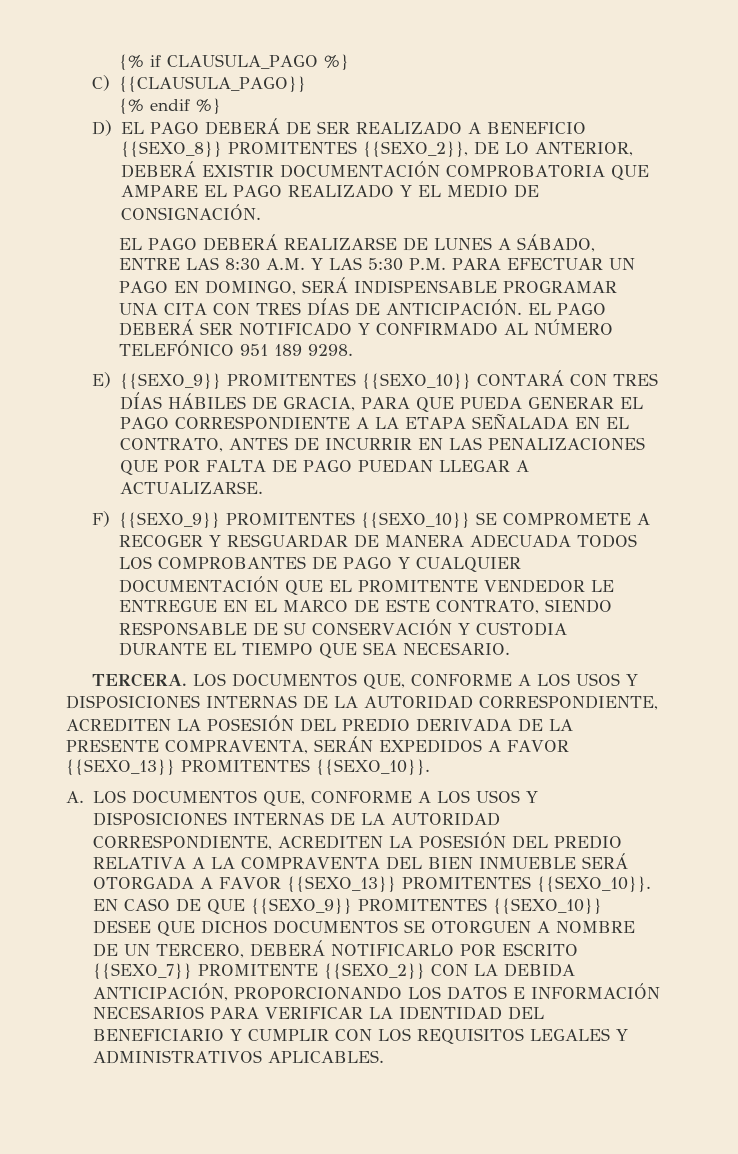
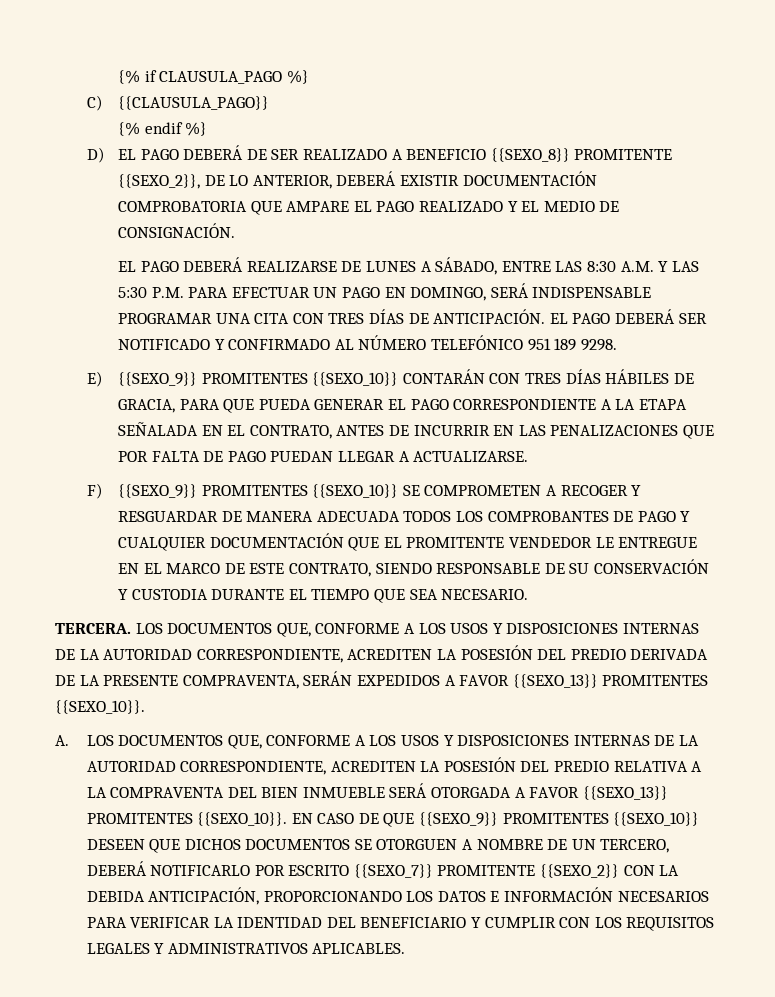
- D) EL PAGO DEBERÁ DE SER REALIZADO A BENEFICIO {{SEXO_8}} PROMITENTES {{SEXO_2}}, DE LO ANTERIOR, DEBERÁ EXISTIR DOCUMENTACIÓN COMPROBATORIA QUE AMPARE EL PAGO REALIZADO Y EL MEDIO DE CONSIGNACIÓN.
+ D) EL PAGO DEBERÁ DE SER REALIZADO A BENEFICIO {{SEXO_8}} PROMITENTE {{SEXO_2}}, DE LO ANTERIOR, DEBERÁ EXISTIR DOCUMENTACIÓN COMPROBATORIA QUE AMPARE EL PAGO REALIZADO Y EL MEDIO DE CONSIGNACIÓN.
- E) {{SEXO_9}} PROMITENTES {{SEXO_10}} CONTARÁ CON TRES DÍAS HÁBILES DE GRACIA, PARA QUE PUEDA GENERAR EL PAGO CORRESPONDIENTE A LA ETAPA SEÑALADA EN EL CONTRATO, ANTES DE INCURRIR EN LAS PENALIZACIONES QUE POR FALTA DE PAGO PUEDAN LLEGAR A ACTUALIZARSE.
+ E) {{SEXO_9}} PROMITENTES {{SEXO_10}} CONTARÁN CON TRES DÍAS HÁBILES DE GRACIA, PARA QUE PUEDA GENERAR EL PAGO CORRESPONDIENTE A LA ETAPA SEÑALADA EN EL CONTRATO, ANTES DE INCURRIR EN LAS PENALIZACIONES QUE POR FALTA DE PAGO PUEDAN LLEGAR A ACTUALIZARSE.
- F) {{SEXO_9}} PROMITENTES {{SEXO_10}} SE COMPROMETE A RECOGER Y RESGUARDAR DE MANERA ADECUADA TODOS LOS COMPROBANTES DE PAGO Y CUALQUIER DOCUMENTACIÓN QUE EL PROMITENTE VENDEDOR LE ENTREGUE EN EL MARCO DE ESTE CONTRATO, SIENDO RESPONSABLE DE SU CONSERVACIÓN Y CUSTODIA DURANTE EL TIEMPO QUE SEA NECESARIO.
+ F) {{SEXO_9}} PROMITENTES {{SEXO_10}} SE COMPROMETEN A RECOGER Y RESGUARDAR DE MANERA ADECUADA TODOS LOS COMPROBANTES DE PAGO Y CUALQUIER DOCUMENTACIÓN QUE EL PROMITENTE VENDEDOR LE ENTREGUE EN EL MARCO DE ESTE CONTRATO, SIENDO RESPONSABLE DE SU CONSERVACIÓN Y CUSTODIA DURANTE EL TIEMPO QUE SEA NECESARIO.
- EN CASO DE QUE {{SEXO_9}} PROMITENTES {{SEXO_10}} DESEE QUE DICHOS DOCUMENTOS SE OTORGUEN A NOMBRE DE UN TERCERO, DEBERÁ NOTIFICARLO POR ESCRITO {{SEXO_7}} PROMITENTE {{SEXO_2}} CON LA DEBIDA ANTICIPACIÓN, PROPORCIONANDO LOS DATOS E INFORMACIÓN NECESARIOS PARA VERIFICAR LA IDENTIDAD DEL BENEFICIARIO Y CUMPLIR CON LOS REQUISITOS LEGALES Y ADMINISTRATIVOS APLICABLES.
+ EN CASO DE QUE {{SEXO_9}} PROMITENTES {{SEXO_10}} DESEEN QUE DICHOS DOCUMENTOS SE OTORGUEN A NOMBRE DE UN TERCERO, DEBERÁ NOTIFICARLO POR ESCRITO {{SEXO_7}} PROMITENTE {{SEXO_2}} CON LA DEBIDA ANTICIPACIÓN, PROPORCIONANDO LOS DATOS E INFORMACIÓN NECESARIOS PARA VERIFICAR LA IDENTIDAD DEL BENEFICIARIO Y CUMPLIR CON LOS REQUISITOS LEGALES Y ADMINISTRATIVOS APLICABLES.

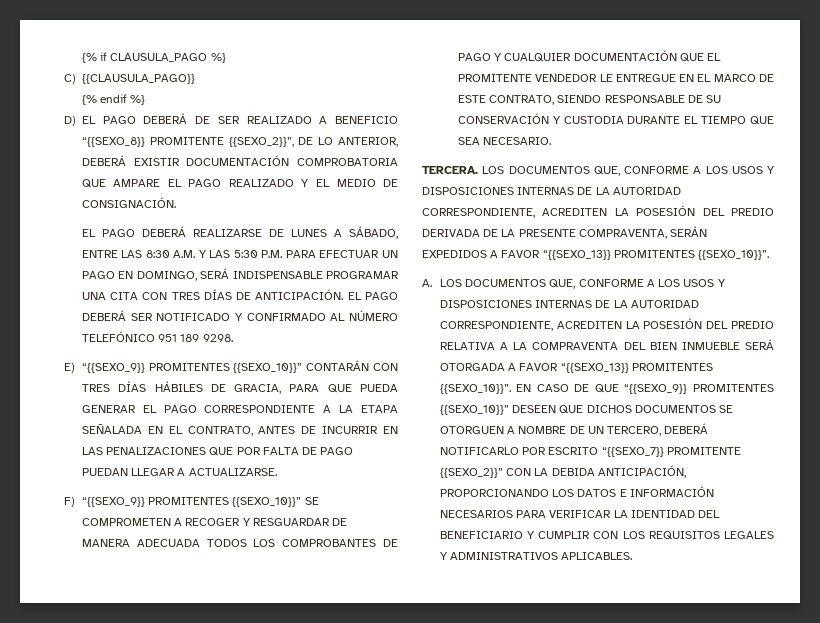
- D) EL PAGO DEBERÁ DE SER REALIZADO A BENEFICIO {{SEXO_8}} PROMITENTE {{SEXO_2}}, DE LO ANTERIOR, DEBERÁ EXISTIR DOCUMENTACIÓN COMPROBATORIA QUE AMPARE EL PAGO REALIZADO Y EL MEDIO DE CONSIGNACIÓN.
+ D) EL PAGO DEBERÁ DE SER REALIZADO A BENEFICIO “{{SEXO_8}} PROMITENTE {{SEXO_2}}”, DE LO ANTERIOR, DEBERÁ EXISTIR DOCUMENTACIÓN COMPROBATORIA QUE AMPARE EL PAGO REALIZADO Y EL MEDIO DE CONSIGNACIÓN.
- E) {{SEXO_9}} PROMITENTES {{SEXO_10}} CONTARÁN CON TRES DÍAS HÁBILES DE GRACIA, PARA QUE PUEDA GENERAR EL PAGO CORRESPONDIENTE A LA ETAPA SEÑALADA EN EL CONTRATO, ANTES DE INCURRIR EN LAS PENALIZACIONES QUE POR FALTA DE PAGO PUEDAN LLEGAR A ACTUALIZARSE.
+ E) “{{SEXO_9}} PROMITENTES {{SEXO_10}}” CONTARÁN CON TRES DÍAS HÁBILES DE GRACIA, PARA QUE PUEDA GENERAR EL PAGO CORRESPONDIENTE A LA ETAPA SEÑALADA EN EL CONTRATO, ANTES DE INCURRIR EN LAS PENALIZACIONES QUE POR FALTA DE PAGO PUEDAN LLEGAR A ACTUALIZARSE.
- F) {{SEXO_9}} PROMITENTES {{SEXO_10}} SE COMPROMETEN A RECOGER Y RESGUARDAR DE MANERA ADECUADA TODOS LOS COMPROBANTES DE PAGO Y CUALQUIER DOCUMENTACIÓN QUE EL PROMITENTE VENDEDOR LE ENTREGUE EN EL MARCO DE ESTE CONTRATO, SIENDO RESPONSABLE DE SU CONSERVACIÓN Y CUSTODIA DURANTE EL TIEMPO QUE SEA NECESARIO.
+ F) “{{SEXO_9}} PROMITENTES {{SEXO_10}}” SE COMPROMETEN A RECOGER Y RESGUARDAR DE MANERA ADECUADA TODOS LOS COMPROBANTES DE PAGO Y CUALQUIER DOCUMENTACIÓN QUE EL PROMITENTE VENDEDOR LE ENTREGUE EN EL MARCO DE ESTE CONTRATO, SIENDO RESPONSABLE DE SU CONSERVACIÓN Y CUSTODIA DURANTE EL TIEMPO QUE SEA NECESARIO.
- LOS DOCUMENTOS QUE, CONFORME A LOS USOS Y DISPOSICIONES INTERNAS DE LA AUTORIDAD CORRESPONDIENTE, ACREDITEN LA POSESIÓN DEL PREDIO DERIVADA DE LA PRESENTE COMPRAVENTA, SERÁN EXPEDIDOS A FAVOR {{SEXO_13}} PROMITENTES {{SEXO_10}}.
+ LOS DOCUMENTOS QUE, CONFORME A LOS USOS Y DISPOSICIONES INTERNAS DE LA AUTORIDAD CORRESPONDIENTE, ACREDITEN LA POSESIÓN DEL PREDIO DERIVADA DE LA PRESENTE COMPRAVENTA, SERÁN EXPEDIDOS A FAVOR “{{SEXO_13}} PROMITENTES {{SEXO_10}}”.
- A. LOS DOCUMENTOS QUE, CONFORME A LOS USOS Y DISPOSICIONES INTERNAS DE LA AUTORIDAD CORRESPONDIENTE, ACREDITEN LA POSESIÓN DEL PREDIO RELATIVA A LA COMPRAVENTA DEL BIEN INMUEBLE SERÁ OTORGADA A FAVOR {{SEXO_13}} PROMITENTES {{SEXO_10}}.
+ A. LOS DOCUMENTOS QUE, CONFORME A LOS USOS Y DISPOSICIONES INTERNAS DE LA AUTORIDAD CORRESPONDIENTE, ACREDITEN LA POSESIÓN DEL PREDIO RELATIVA A LA COMPRAVENTA DEL BIEN INMUEBLE SERÁ OTORGADA A FAVOR “{{SEXO_13}} PROMITENTES {{SEXO_10}}”.
- EN CASO DE QUE {{SEXO_9}} PROMITENTES {{SEXO_10}} DESEEN QUE DICHOS DOCUMENTOS SE OTORGUEN A NOMBRE DE UN TERCERO, DEBERÁ NOTIFICARLO POR ESCRITO {{SEXO_7}} PROMITENTE {{SEXO_2}} CON LA DEBIDA ANTICIPACIÓN, PROPORCIONANDO LOS DATOS E INFORMACIÓN NECESARIOS PARA VERIFICAR LA IDENTIDAD DEL BENEFICIARIO Y CUMPLIR CON LOS REQUISITOS LEGALES Y ADMINISTRATIVOS APLICABLES.
+ EN CASO DE QUE “{{SEXO_9}} PROMITENTES {{SEXO_10}}” DESEEN QUE DICHOS DOCUMENTOS SE OTORGUEN A NOMBRE DE UN TERCERO, DEBERÁ NOTIFICARLO POR ESCRITO “{{SEXO_7}} PROMITENTE {{SEXO_2}}” CON LA DEBIDA ANTICIPACIÓN, PROPORCIONANDO LOS DATOS E INFORMACIÓN NECESARIOS PARA VERIFICAR LA IDENTIDAD DEL BENEFICIARIO Y CUMPLIR CON LOS REQUISITOS LEGALES Y ADMINISTRATIVOS APLICABLES.

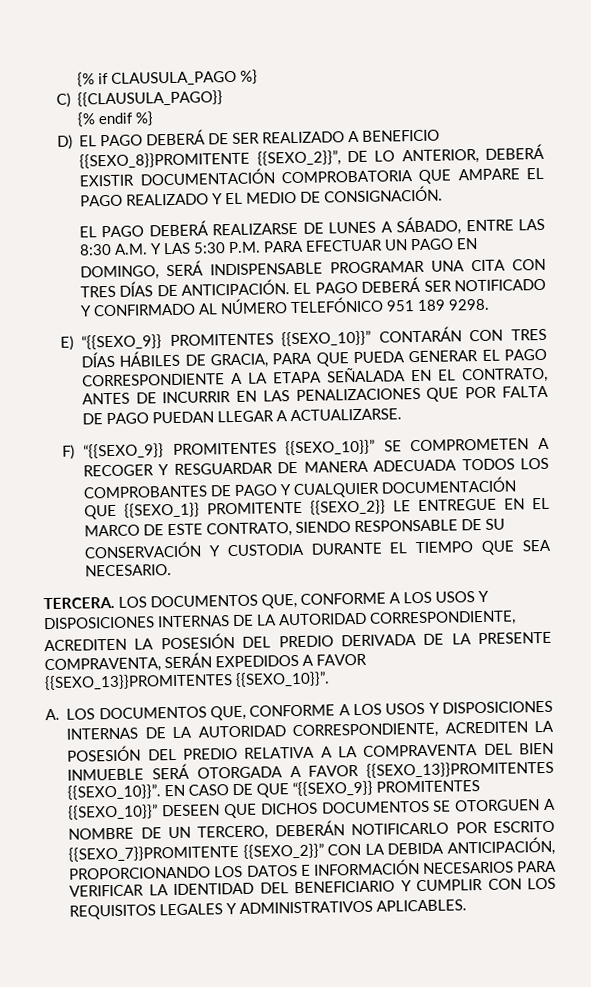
- D) EL PAGO DEBERÁ DE SER REALIZADO A BENEFICIO “{{SEXO_8}} PROMITENTE {{SEXO_2}}”, DE LO ANTERIOR, DEBERÁ EXISTIR DOCUMENTACIÓN COMPROBATORIA QUE AMPARE EL PAGO REALIZADO Y EL MEDIO DE CONSIGNACIÓN.
+ D) EL PAGO DEBERÁ DE SER REALIZADO A BENEFICIO {{SEXO_8}}PROMITENTE {{SEXO_2}}”, DE LO ANTERIOR, DEBERÁ EXISTIR DOCUMENTACIÓN COMPROBATORIA QUE AMPARE EL PAGO REALIZADO Y EL MEDIO DE CONSIGNACIÓN.
- F) “{{SEXO_9}} PROMITENTES {{SEXO_10}}” SE COMPROMETEN A RECOGER Y RESGUARDAR DE MANERA ADECUADA TODOS LOS COMPROBANTES DE PAGO Y CUALQUIER DOCUMENTACIÓN QUE EL PROMITENTE VENDEDOR LE ENTREGUE EN EL MARCO DE ESTE CONTRATO, SIENDO RESPONSABLE DE SU CONSERVACIÓN Y CUSTODIA DURANTE EL TIEMPO QUE SEA NECESARIO.
+ F) “{{SEXO_9}} PROMITENTES {{SEXO_10}}” SE COMPROMETEN A RECOGER Y RESGUARDAR DE MANERA ADECUADA TODOS LOS COMPROBANTES DE PAGO Y CUALQUIER DOCUMENTACIÓN QUE {{SEXO_1}} PROMITENTE {{SEXO_2}} LE ENTREGUE EN EL MARCO DE ESTE CONTRATO, SIENDO RESPONSABLE DE SU CONSERVACIÓN Y CUSTODIA DURANTE EL TIEMPO QUE SEA NECESARIO.
- LOS DOCUMENTOS QUE, CONFORME A LOS USOS Y DISPOSICIONES INTERNAS DE LA AUTORIDAD CORRESPONDIENTE, ACREDITEN LA POSESIÓN DEL PREDIO DERIVADA DE LA PRESENTE COMPRAVENTA, SERÁN EXPEDIDOS A FAVOR “{{SEXO_13}} PROMITENTES {{SEXO_10}}”.
+ LOS DOCUMENTOS QUE, CONFORME A LOS USOS Y DISPOSICIONES INTERNAS DE LA AUTORIDAD CORRESPONDIENTE, ACREDITEN LA POSESIÓN DEL PREDIO DERIVADA DE LA PRESENTE COMPRAVENTA, SERÁN EXPEDIDOS A FAVOR {{SEXO_13}}PROMITENTES {{SEXO_10}}”.
- A. LOS DOCUMENTOS QUE, CONFORME A LOS USOS Y DISPOSICIONES INTERNAS DE LA AUTORIDAD CORRESPONDIENTE, ACREDITEN LA POSESIÓN DEL PREDIO RELATIVA A LA COMPRAVENTA DEL BIEN INMUEBLE SERÁ OTORGADA A FAVOR “{{SEXO_13}} PROMITENTES {{SEXO_10}}”.
+ A. LOS DOCUMENTOS QUE, CONFORME A LOS USOS Y DISPOSICIONES INTERNAS DE LA AUTORIDAD CORRESPONDIENTE, ACREDITEN LA POSESIÓN DEL PREDIO RELATIVA A LA COMPRAVENTA DEL BIEN INMUEBLE SERÁ OTORGADA A FAVOR {{SEXO_13}}PROMITENTES {{SEXO_10}}”.
- EN CASO DE QUE “{{SEXO_9}} PROMITENTES {{SEXO_10}}” DESEEN QUE DICHOS DOCUMENTOS SE OTORGUEN A NOMBRE DE UN TERCERO, DEBERÁ NOTIFICARLO POR ESCRITO “{{SEXO_7}} PROMITENTE {{SEXO_2}}” CON LA DEBIDA ANTICIPACIÓN, PROPORCIONANDO LOS DATOS E INFORMACIÓN NECESARIOS PARA VERIFICAR LA IDENTIDAD DEL BENEFICIARIO Y CUMPLIR CON LOS REQUISITOS LEGALES Y ADMINISTRATIVOS APLICABLES.
+ EN CASO DE QUE “{{SEXO_9}} PROMITENTES {{SEXO_10}}” DESEEN QUE DICHOS DOCUMENTOS SE OTORGUEN A NOMBRE DE UN TERCERO, DEBERÁN NOTIFICARLO POR ESCRITO {{SEXO_7}}PROMITENTE {{SEXO_2}}” CON LA DEBIDA ANTICIPACIÓN, PROPORCIONANDO LOS DATOS E INFORMACIÓN NECESARIOS PARA VERIFICAR LA IDENTIDAD DEL BENEFICIARIO Y CUMPLIR CON LOS REQUISITOS LEGALES Y ADMINISTRATIVOS APLICABLES.

